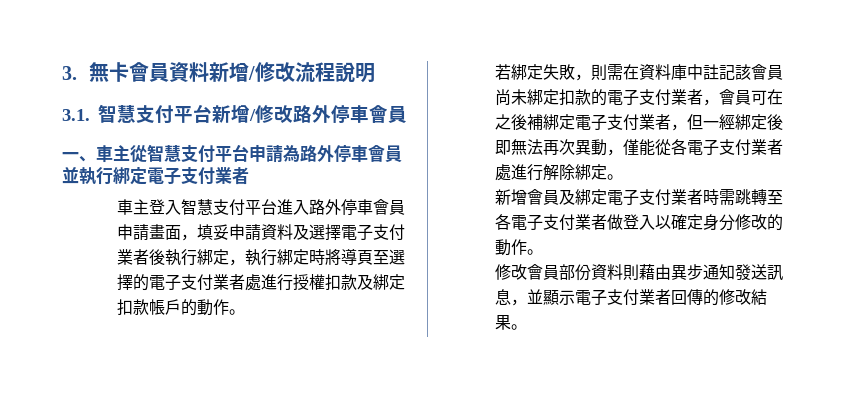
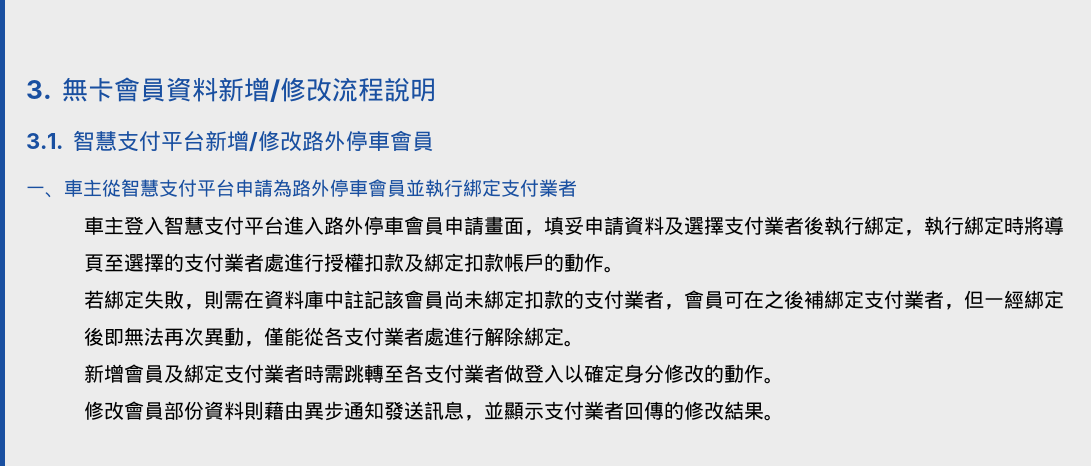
- 一、車主從智慧支付平台申請為路外停車會員並執行綁定電子支付業者
+ 一、車主從智慧支付平台申請為路外停車會員並執行綁定支付業者
- 車主登入智慧支付平台進入路外停車會員申請畫面，填妥申請資料及選擇電子支付業者後執行綁定，執行綁定時將導頁至選擇的電子支付業者處進行授權扣款及綁定扣款帳戶的動作。
+ 車主登入智慧支付平台進入路外停車會員申請畫面，填妥申請資料及選擇支付業者後執行綁定，執行綁定時將導頁至選擇的支付業者處進行授權扣款及綁定扣款帳戶的動作。
- 若綁定失敗，則需在資料庫中註記該會員尚未綁定扣款的電子支付業者，會員可在之後補綁定電子支付業者，但一經綁定後即無法再次異動，僅能從各電子支付業者處進行解除綁定。
+ 若綁定失敗，則需在資料庫中註記該會員尚未綁定扣款的支付業者，會員可在之後補綁定支付業者，但一經綁定後即無法再次異動，僅能從各支付業者處進行解除綁定。
- 新增會員及綁定電子支付業者時需跳轉至各電子支付業者做登入以確定身分修改的動作。
+ 新增會員及綁定支付業者時需跳轉至各支付業者做登入以確定身分修改的動作。
- 修改會員部份資料則藉由異步通知發送訊息，並顯示電子支付業者回傳的修改結果。
+ 修改會員部份資料則藉由異步通知發送訊息，並顯示支付業者回傳的修改結果。

